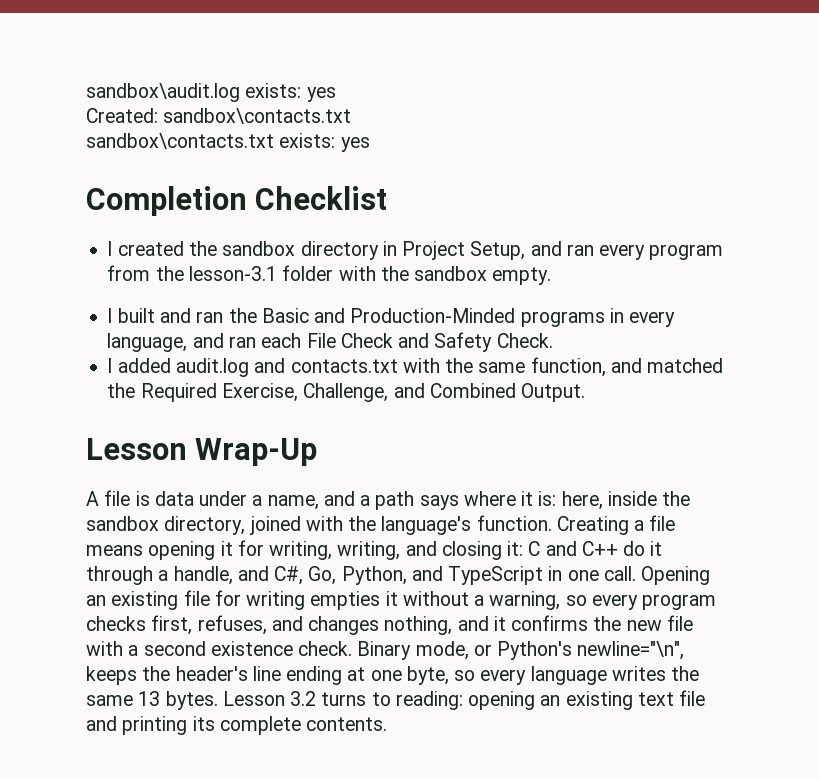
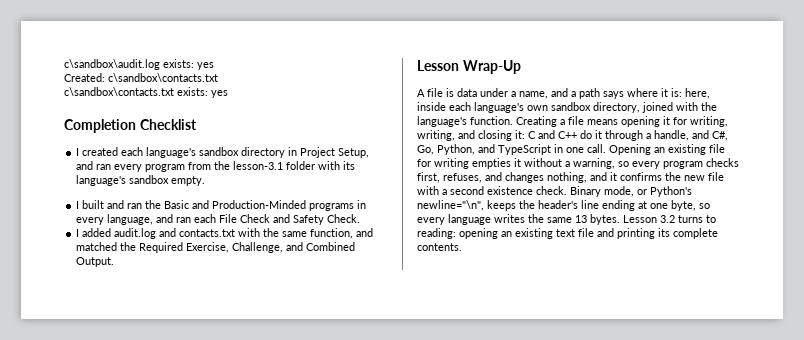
- sandbox\audit.log exists: yes
+ c\sandbox\audit.log exists: yes
- Created: sandbox\contacts.txt
- sandbox\contacts.txt exists: yes
+ Created: c\sandbox\contacts.txt
+ c\sandbox\contacts.txt exists: yes
- I created the sandbox directory in Project Setup, and ran every program from the lesson-3.1 folder with the sandbox empty.
+ I created each language's sandbox directory in Project Setup, and ran every program from the lesson-3.1 folder with its language's sandbox empty.
- A file is data under a name, and a path says where it is: here, inside the sandbox directory, joined with the language's function.
+ A file is data under a name, and a path says where it is: here, inside each language's own sandbox directory, joined with the language's function.

